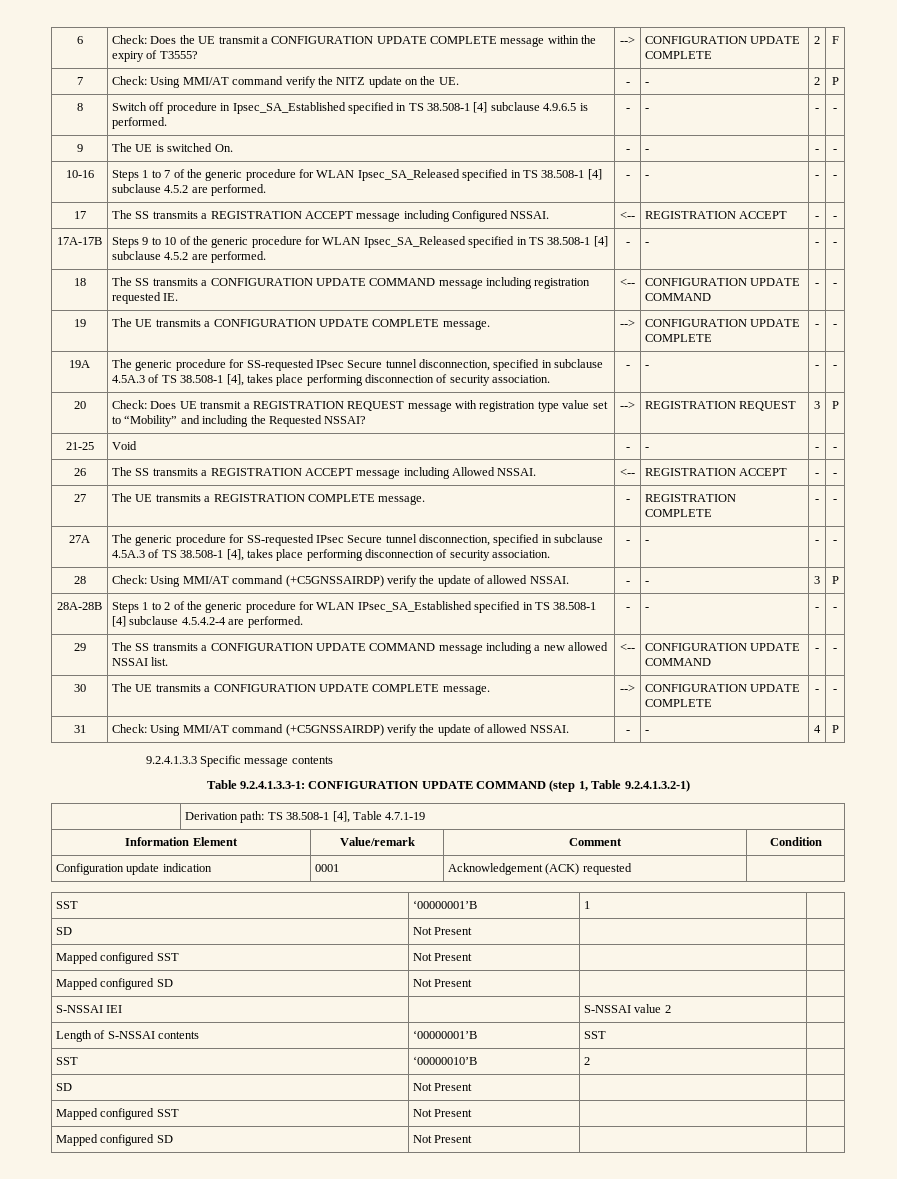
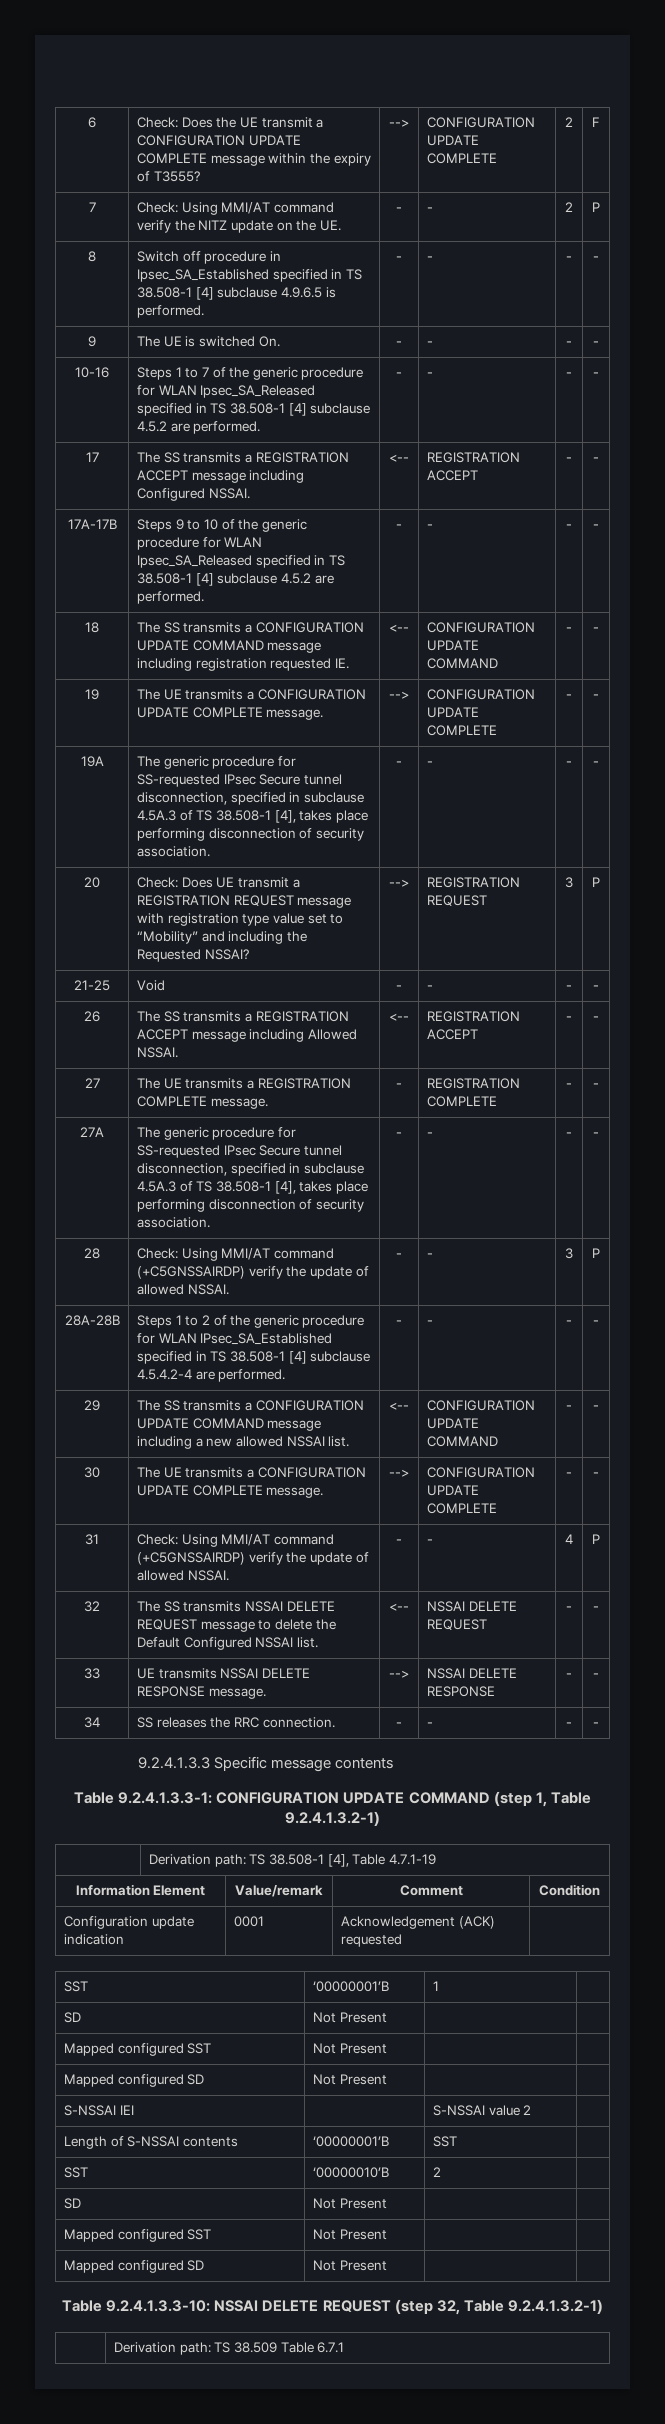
+ 32 | The SS transmits NSSAI DELETE REQUEST message to delete the Default Configured NSSAI list. | <-- | NSSAI DELETE REQUEST | - | -
+ 33 | UE transmits NSSAI DELETE RESPONSE message. | --> | NSSAI DELETE RESPONSE | - | -
+ 34 | SS releases the RRC connection. | - | - | - | -
+ Table 9.2.4.1.3.3-10: NSSAI DELETE REQUEST (step 32, Table 9.2.4.1.3.2-1)
+ | Derivation path: TS 38.509 Table 6.7.1

